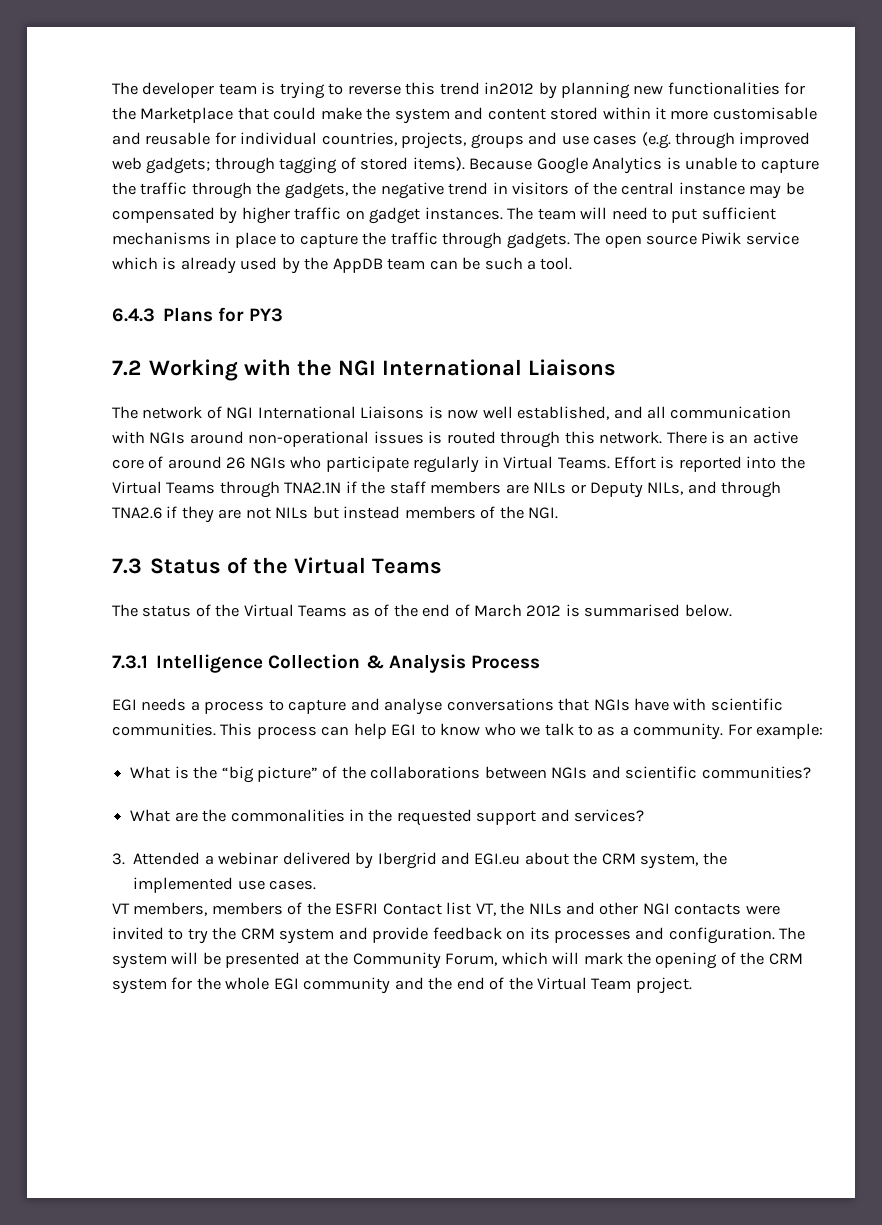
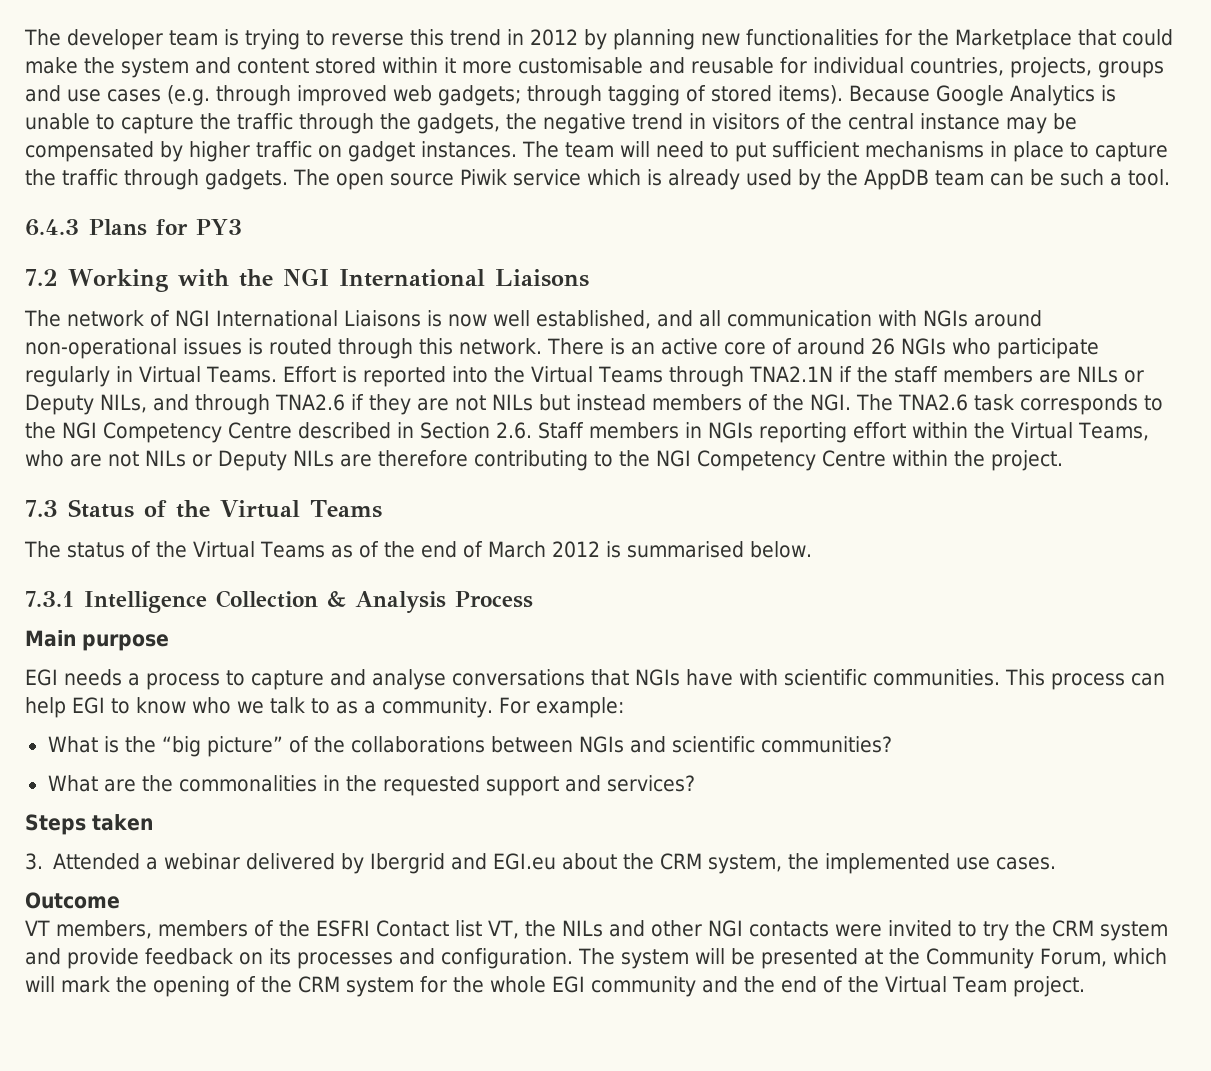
- The developer team is trying to reverse this trend in2012 by planning new functionalities for the Marketplace that could make the system and content stored within it more customisable and reusable for individual countries, projects, groups and use cases (e.g. through improved web gadgets; through tagging of stored items).
+ The developer team is trying to reverse this trend in 2012 by planning new functionalities for the Marketplace that could make the system and content stored within it more customisable and reusable for individual countries, projects, groups and use cases (e.g. through improved web gadgets; through tagging of stored items).
- Effort is reported into the Virtual Teams through TNA2.1N if the staff members are NILs or Deputy NILs, and through TNA2.6 if they are not NILs but instead members of the NGI.
+ Effort is reported into the Virtual Teams through TNA2.1N if the staff members are NILs or Deputy NILs, and through TNA2.6 if they are not NILs but instead members of the NGI. The TNA2.6 task corresponds to the NGI Competency Centre described in Section 2.6. Staff members in NGIs reporting effort within the Virtual Teams, who are not NILs or Deputy NILs are therefore contributing to the NGI Competency Centre within the project.
+ Main purpose
+ Steps taken
+ Outcome

